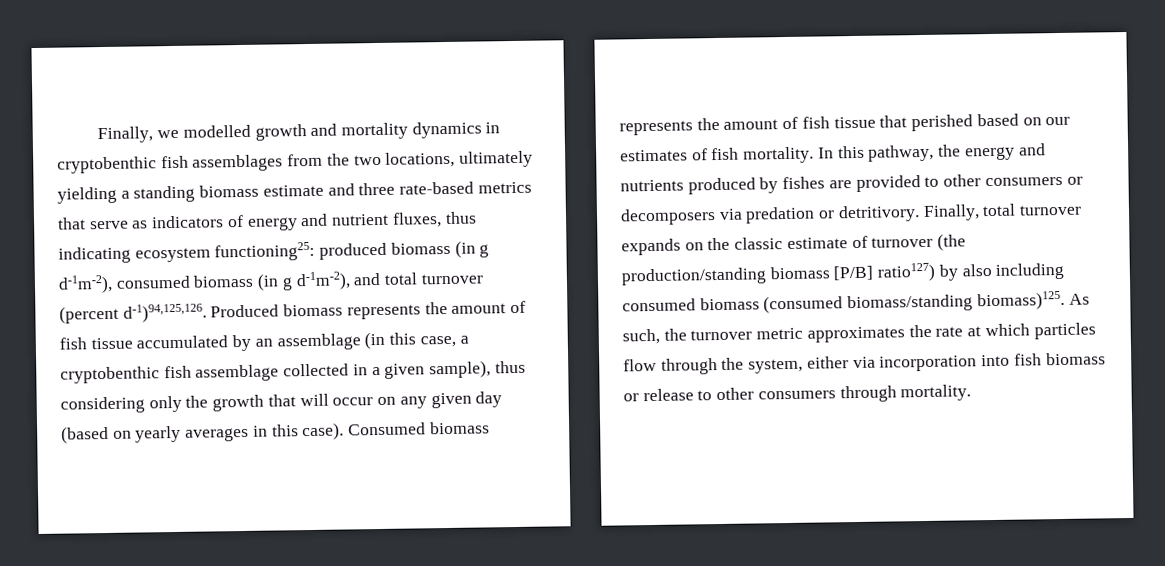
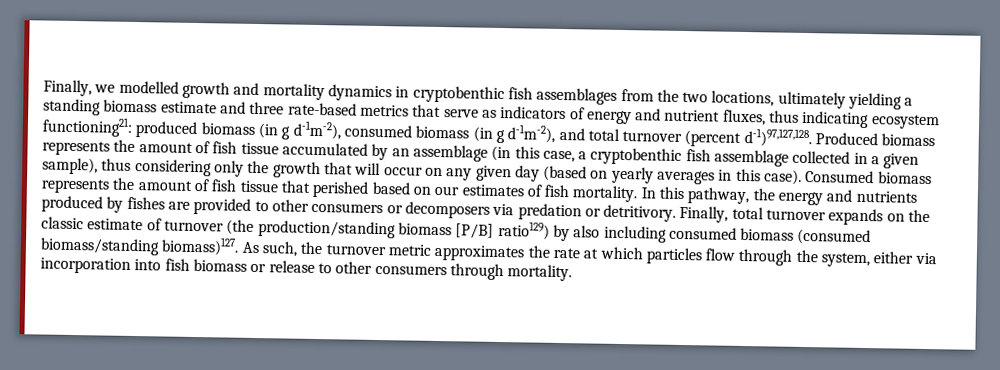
- Finally, we modelled growth and mortality dynamics in cryptobenthic fish assemblages from the two locations, ultimately yielding a standing biomass estimate and three rate-based metrics that serve as indicators of energy and nutrient fluxes, thus indicating ecosystem functioning25: produced biomass (in g d-1m-2), consumed biomass (in g d-1m-2), and total turnover (percent d-1)94,125,126.
+ Finally, we modelled growth and mortality dynamics in cryptobenthic fish assemblages from the two locations, ultimately yielding a standing biomass estimate and three rate-based metrics that serve as indicators of energy and nutrient fluxes, thus indicating ecosystem functioning21: produced biomass (in g d-1m-2), consumed biomass (in g d-1m-2), and total turnover (percent d-1)97,127,128.
- Finally, total turnover expands on the classic estimate of turnover (the production/standing biomass [P/B] ratio127) by also including consumed biomass (consumed biomass/standing biomass)125.
+ Finally, total turnover expands on the classic estimate of turnover (the production/standing biomass [P/B] ratio129) by also including consumed biomass (consumed biomass/standing biomass)127.

